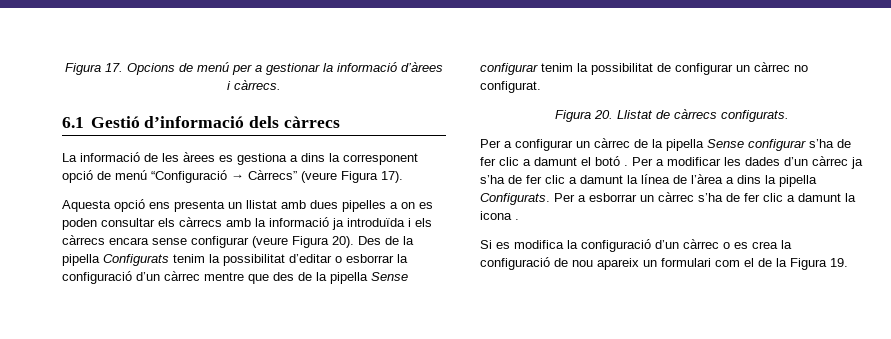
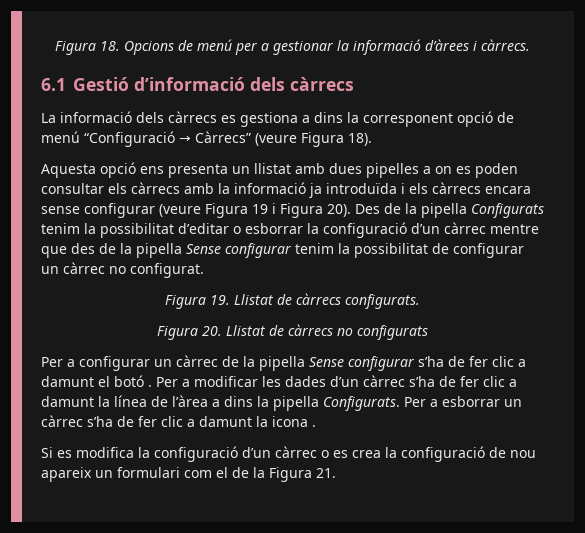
- Figura 17. Opcions de menú per a gestionar la informació d’àrees i càrrecs.
+ Figura 18. Opcions de menú per a gestionar la informació d’àrees i càrrecs.
- La informació de les àrees es gestiona a dins la corresponent opció de menú “Configuració → Càrrecs” (veure Figura 17).
+ La informació dels càrrecs es gestiona a dins la corresponent opció de menú “Configuració → Càrrecs” (veure Figura 18).
- Aquesta opció ens presenta un llistat amb dues pipelles a on es poden consultar els càrrecs amb la informació ja introduïda i els càrrecs encara sense configurar (veure Figura 20).
+ Aquesta opció ens presenta un llistat amb dues pipelles a on es poden consultar els càrrecs amb la informació ja introduïda i els càrrecs encara sense configurar (veure Figura 19 i Figura 20).
+ Figura 19. Llistat de càrrecs configurats.
- Figura 20. Llistat de càrrecs configurats.
+ Figura 20. Llistat de càrrecs no configurats
- Per a modificar les dades d’un càrrec ja s’ha de fer clic a damunt la línea de l’àrea a dins la pipella Configurats.
+ Per a modificar les dades d’un càrrec s’ha de fer clic a damunt la línea de l’àrea a dins la pipella Configurats.
- Si es modifica la configuració d’un càrrec o es crea la configuració de nou apareix un formulari com el de la Figura 19.
+ Si es modifica la configuració d’un càrrec o es crea la configuració de nou apareix un formulari com el de la Figura 21.

